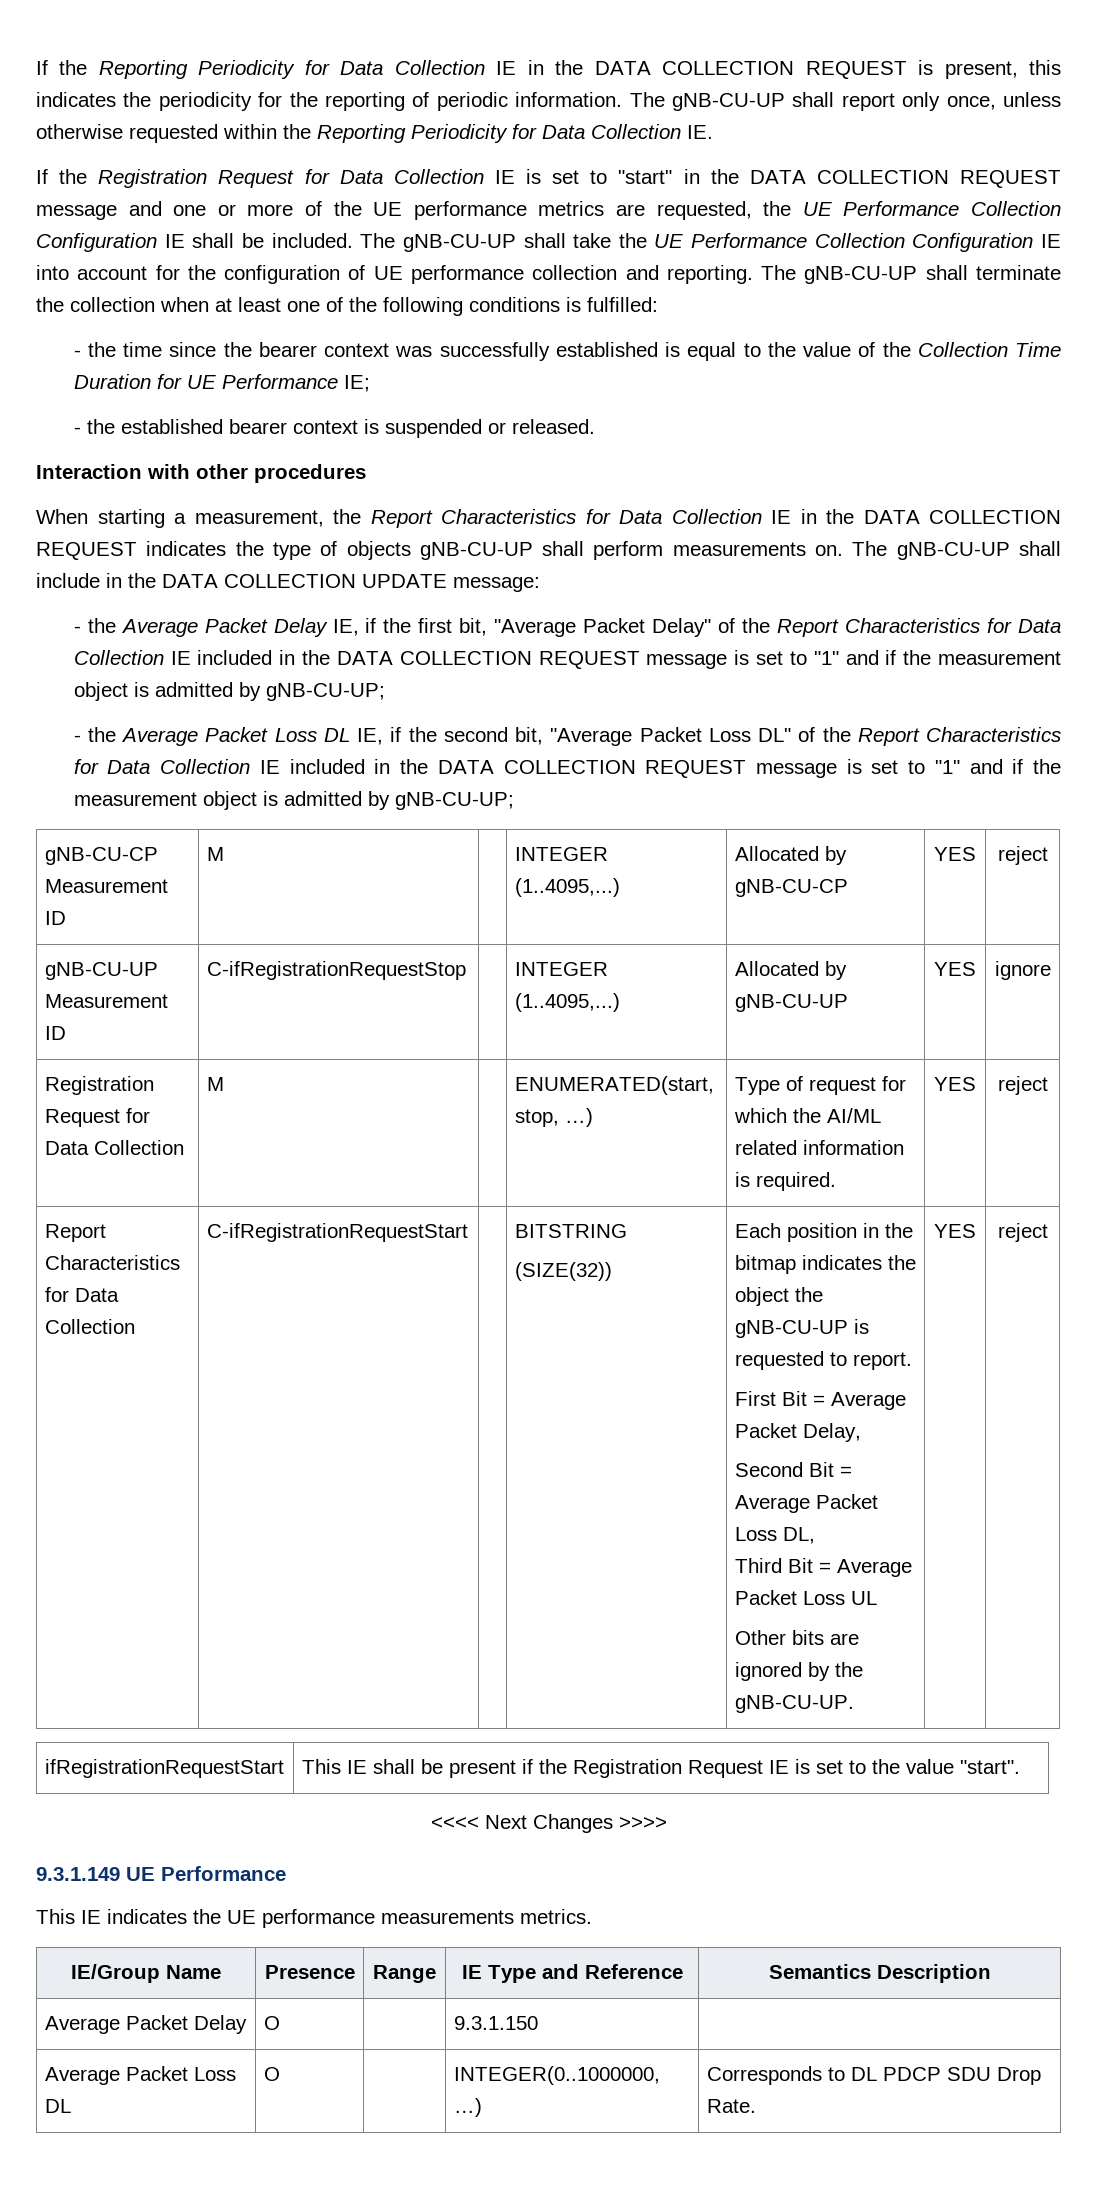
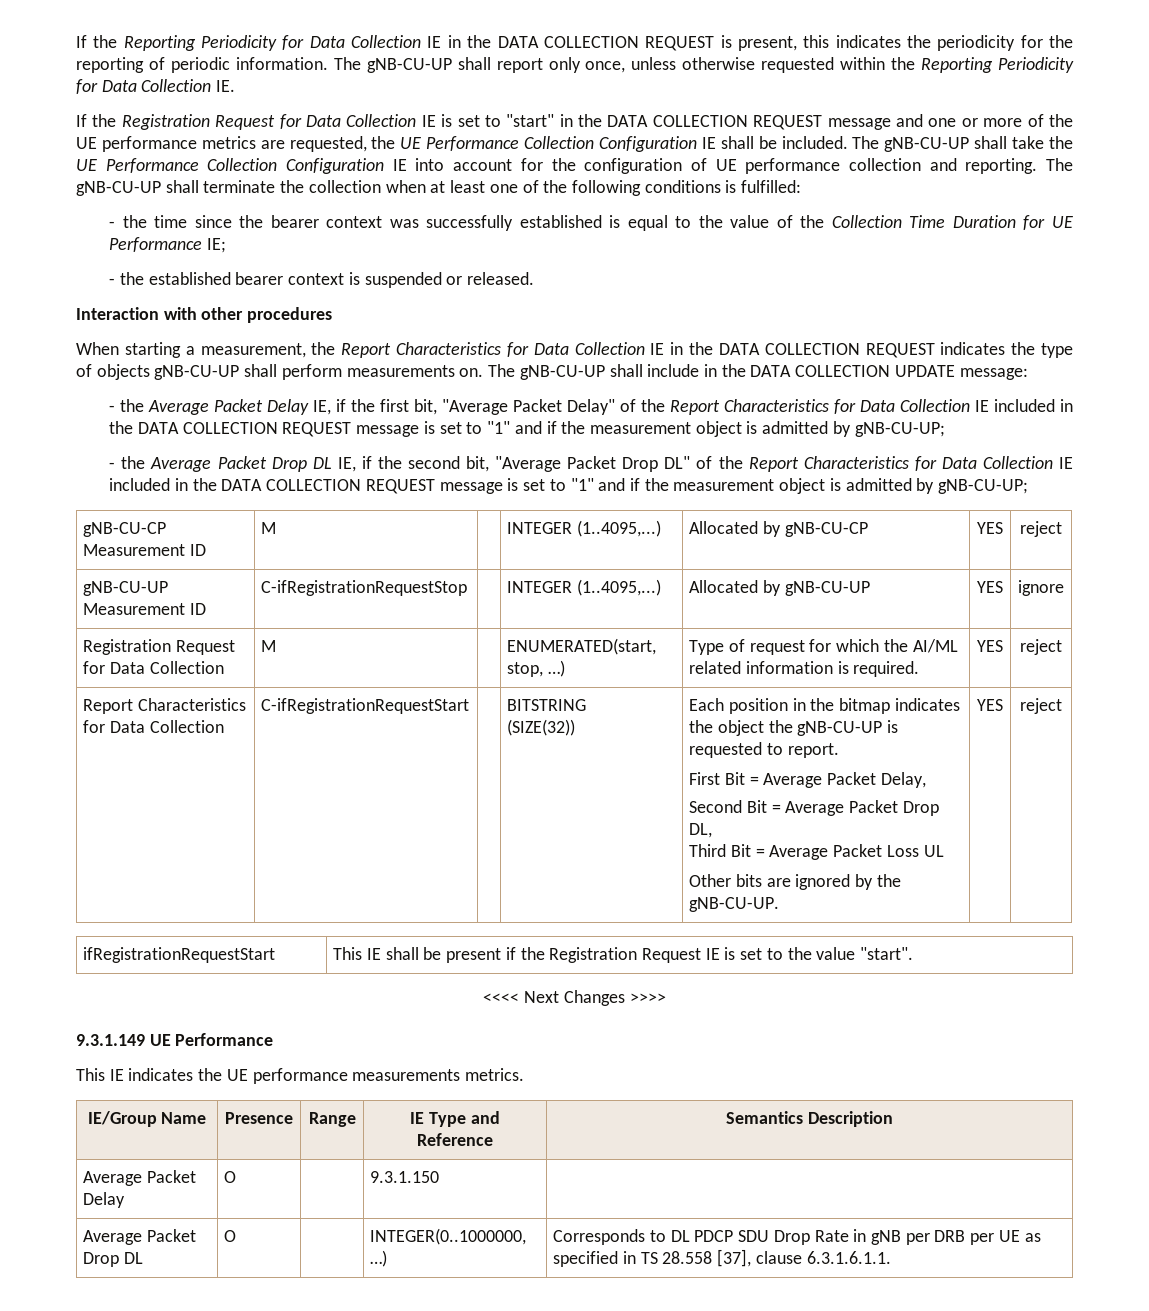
- - the Average Packet Loss DL IE, if the second bit, "Average Packet Loss DL" of the Report Characteristics for Data Collection IE included in the DATA COLLECTION REQUEST message is set to "1" and if the measurement object is admitted by gNB-CU-UP;
+ - the Average Packet Drop DL IE, if the second bit, "Average Packet Drop DL" of the Report Characteristics for Data Collection IE included in the DATA COLLECTION REQUEST message is set to "1" and if the measurement object is admitted by gNB-CU-UP;
- Second Bit = Average Packet Loss DL,
+ Second Bit = Average Packet Drop DL,
- Average Packet Loss DL | O | | INTEGER(0..1000000, …) | Corresponds to DL PDCP SDU Drop Rate.
+ Average Packet Drop DL | O | | INTEGER(0..1000000, …) | Corresponds to DL PDCP SDU Drop Rate in gNB per DRB per UE as specified in TS 28.558 [37], clause 6.3.1.6.1.1.

